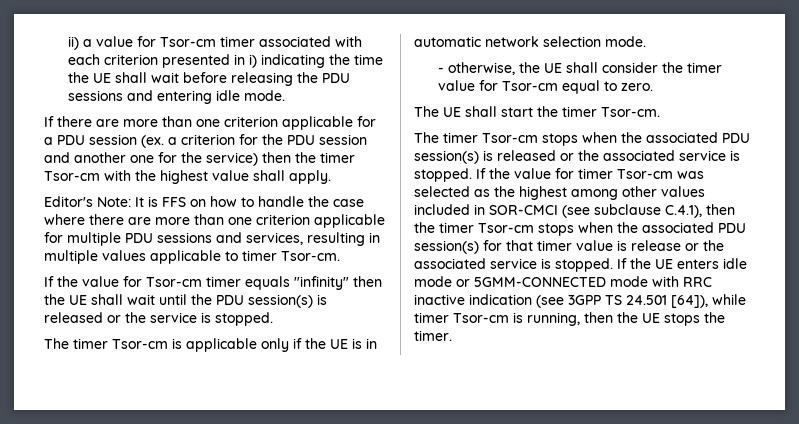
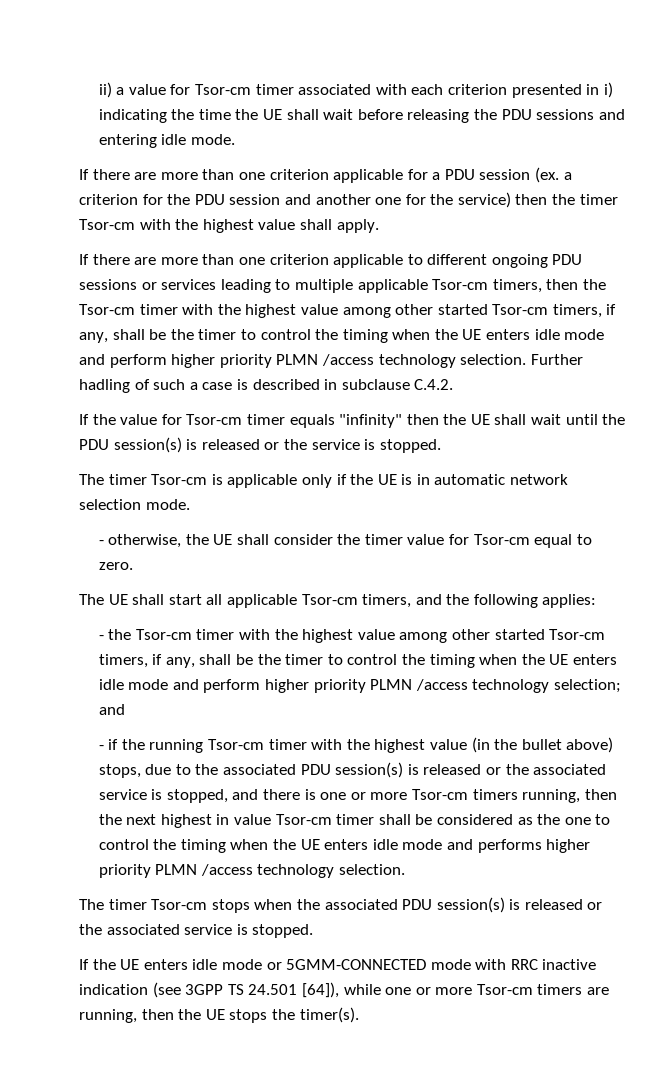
- Editor's Note: It is FFS on how to handle the case where there are more than one criterion applicable for multiple PDU sessions and services, resulting in multiple values applicable to timer Tsor-cm.
+ If there are more than one criterion applicable to different ongoing PDU sessions or services leading to multiple applicable Tsor-cm timers, then the Tsor-cm timer with the highest value among other started Tsor-cm timers, if any, shall be the timer to control the timing when the UE enters idle mode and perform higher priority PLMN /access technology selection. Further hadling of such a case is described in subclause C.4.2.
- The UE shall start the timer Tsor-cm.
+ The UE shall start all applicable Tsor-cm timers, and the following applies:
+ - the Tsor-cm timer with the highest value among other started Tsor-cm timers, if any, shall be the timer to control the timing when the UE enters idle mode and perform higher priority PLMN /access technology selection; and
+ - if the running Tsor-cm timer with the highest value (in the bullet above) stops, due to the associated PDU session(s) is released or the associated service is stopped, and there is one or more Tsor-cm timers running, then the next highest in value Tsor-cm timer shall be considered as the one to control the timing when the UE enters idle mode and performs higher priority PLMN /access technology selection.
- The timer Tsor-cm stops when the associated PDU session(s) is released or the associated service is stopped. If the value for timer Tsor-cm was selected as the highest among other values included in SOR-CMCI (see subclause C.4.1), then the timer Tsor-cm stops when the associated PDU session(s) for that timer value is release or the associated service is stopped. If the UE enters idle mode or 5GMM-CONNECTED mode with RRC inactive indication (see 3GPP TS 24.501 [64]), while timer Tsor-cm is running, then the UE stops the timer.
+ The timer Tsor-cm stops when the associated PDU session(s) is released or the associated service is stopped.
+ If the UE enters idle mode or 5GMM-CONNECTED mode with RRC inactive indication (see 3GPP TS 24.501 [64]), while one or more Tsor-cm timers are running, then the UE stops the timer(s).

